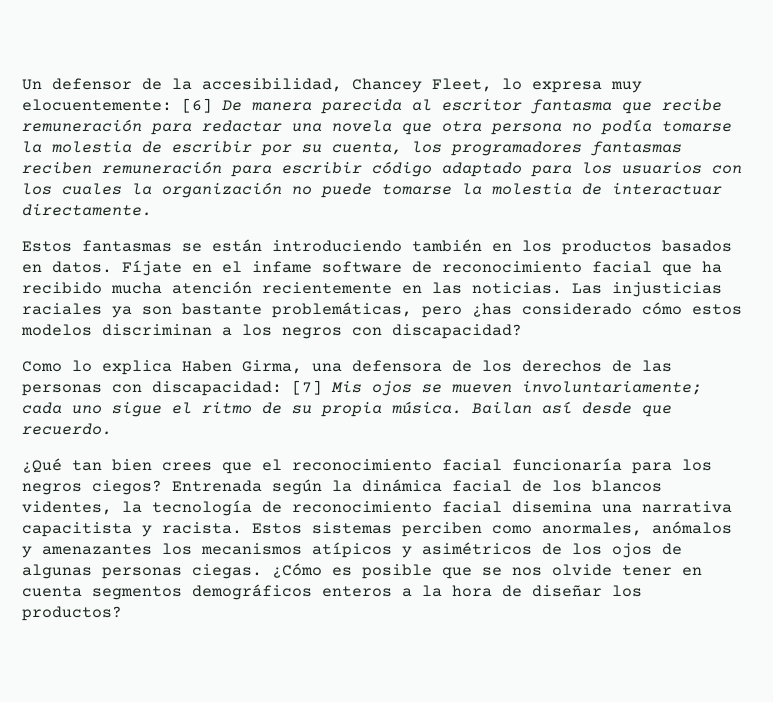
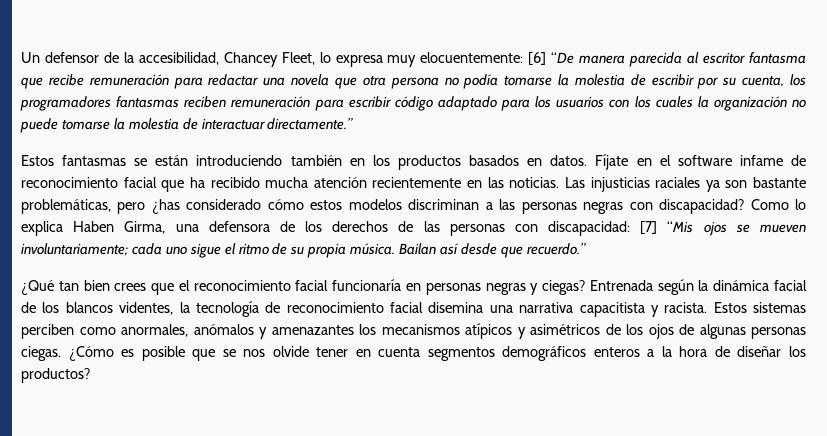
- [6] De manera parecida al escritor fantasma que recibe remuneración para redactar una novela que otra persona no podía tomarse la molestia de escribir por su cuenta, los programadores fantasmas reciben remuneración para escribir código adaptado para los usuarios con los cuales la organización no puede tomarse la molestia de interactuar directamente.
+ [6] “De manera parecida al escritor fantasma que recibe remuneración para redactar una novela que otra persona no podía tomarse la molestia de escribir por su cuenta, los programadores fantasmas reciben remuneración para escribir código adaptado para los usuarios con los cuales la organización no puede tomarse la molestia de interactuar directamente.”
- Fíjate en el infame software de reconocimiento facial que ha recibido mucha atención recientemente en las noticias.
+ Fíjate en el software infame de reconocimiento facial que ha recibido mucha atención recientemente en las noticias.
- Las injusticias raciales ya son bastante problemáticas, pero ¿has considerado cómo estos modelos discriminan a los negros con discapacidad?
- Como lo explica Haben Girma, una defensora de los derechos de las personas con discapacidad: [7] Mis ojos se mueven involuntariamente; cada uno sigue el ritmo de su propia música.
+ Las injusticias raciales ya son bastante problemáticas, pero ¿has considerado cómo estos modelos discriminan a las personas negras con discapacidad? Como lo explica Haben Girma, una defensora de los derechos de las personas con discapacidad: [7] “Mis ojos se mueven involuntariamente; cada uno sigue el ritmo de su propia música.
- Bailan así desde que recuerdo.
+ Bailan así desde que recuerdo.”
- ¿Qué tan bien crees que el reconocimiento facial funcionaría para los negros ciegos?
+ ¿Qué tan bien crees que el reconocimiento facial funcionaría en personas negras y ciegas?

